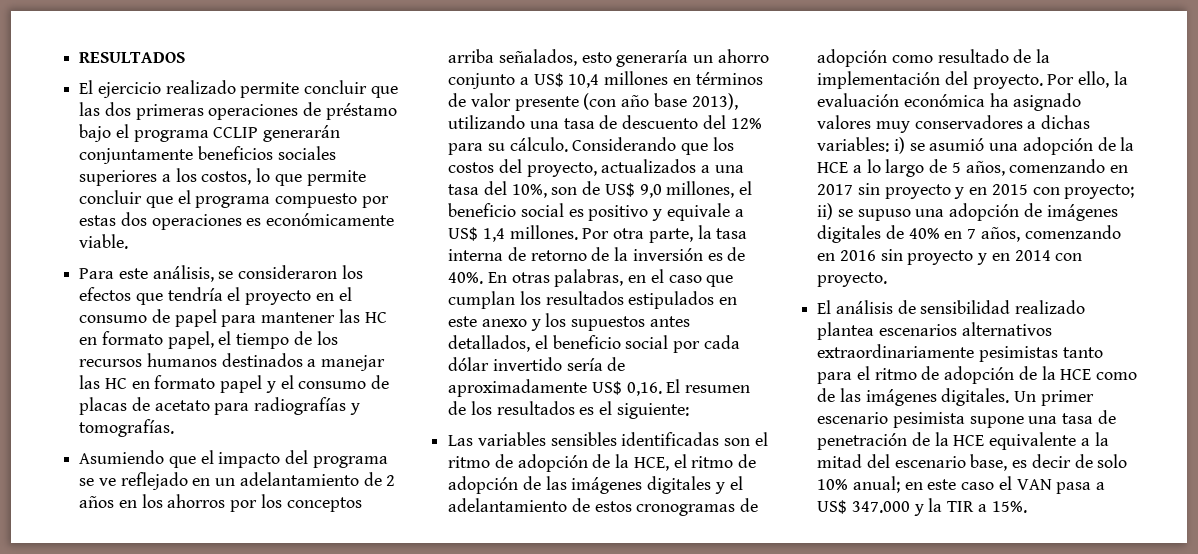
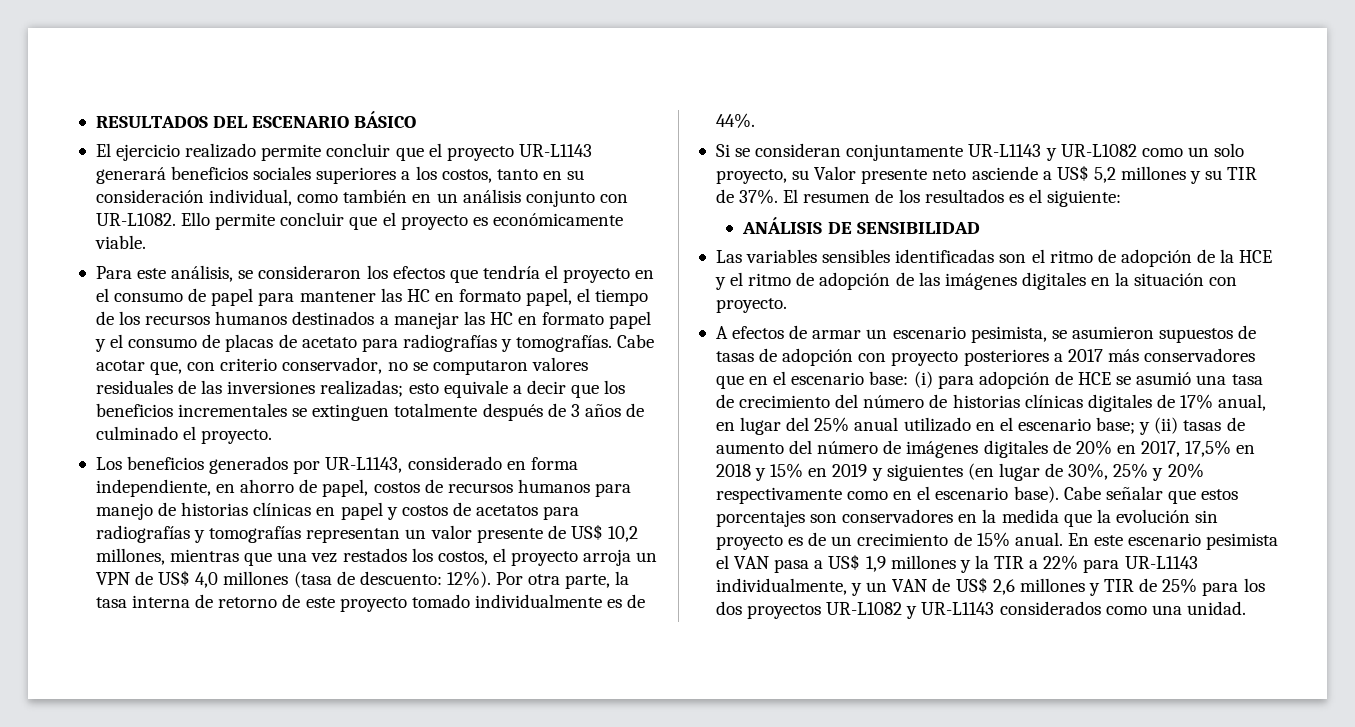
- RESULTADOS
+ RESULTADOS DEL ESCENARIO BÁSICO
- El ejercicio realizado permite concluir que las dos primeras operaciones de préstamo bajo el programa CCLIP generarán conjuntamente beneficios sociales superiores a los costos, lo que permite concluir que el programa compuesto por estas dos operaciones es económicamente viable.
+ El ejercicio realizado permite concluir que el proyecto UR-L1143 generará beneficios sociales superiores a los costos, tanto en su consideración individual, como también en un análisis conjunto con UR-L1082. Ello permite concluir que el proyecto es económicamente viable.
- Para este análisis, se consideraron los efectos que tendría el proyecto en el consumo de papel para mantener las HC en formato papel, el tiempo de los recursos humanos destinados a manejar las HC en formato papel y el consumo de placas de acetato para radiografías y tomografías.
- Asumiendo que el impacto del programa se ve reflejado en un adelantamiento de 2 años en los ahorros por los conceptos arriba señalados, esto generaría un ahorro conjunto a US$ 10,4 millones en términos de valor presente (con año base 2013), utilizando una tasa de descuento del 12% para su cálculo. Considerando que los costos del proyecto, actualizados a una tasa del 10%, son de US$ 9,0 millones, el beneficio social es positivo y equivale a US$ 1,4 millones.
+ Para este análisis, se consideraron los efectos que tendría el proyecto en el consumo de papel para mantener las HC en formato papel, el tiempo de los recursos humanos destinados a manejar las HC en formato papel y el consumo de placas de acetato para radiografías y tomografías. Cabe acotar que, con criterio conservador, no se computaron valores residuales de las inversiones realizadas; esto equivale a decir que los beneficios incrementales se extinguen totalmente después de 3 años de culminado el proyecto.
+ Los beneficios generados por UR-L1143, considerado en forma independiente, en ahorro de papel, costos de recursos humanos para manejo de historias clínicas en papel y costos de acetatos para radiografías y tomografías representan un valor presente de US$ 10,2 millones, mientras que una vez restados los costos, el proyecto arroja un VPN de US$ 4,0 millones (tasa de descuento: 12%).
- Por otra parte, la tasa interna de retorno de la inversión es de 40%. En otras palabras, en el caso que cumplan los resultados estipulados en este anexo y los supuestos antes detallados, el beneficio social por cada dólar invertido sería de aproximadamente US$ 0,16.
+ Por otra parte, la tasa interna de retorno de este proyecto tomado individualmente es de 44%.
+ Si se consideran conjuntamente UR-L1143 y UR-L1082 como un solo proyecto, su Valor presente neto asciende a US$ 5,2 millones y su TIR de 37%.
+ ANÁLISIS DE SENSIBILIDAD
- Las variables sensibles identificadas son el ritmo de adopción de la HCE, el ritmo de adopción de las imágenes digitales y el adelantamiento de estos cronogramas de adopción como resultado de la implementación del proyecto. Por ello, la evaluación económica ha asignado valores muy conservadores a dichas variables: i) se asumió una adopción de la HCE a lo largo de 5 años, comenzando en 2017 sin proyecto y en 2015 con proyecto; ii) se supuso una adopción de imágenes digitales de 40% en 7 años, comenzando en 2016 sin proyecto y en 2014 con proyecto.
- El análisis de sensibilidad realizado plantea escenarios alternativos extraordinariamente pesimistas tanto para el ritmo de adopción de la HCE como de las imágenes digitales. Un primer escenario pesimista supone una tasa de penetración de la HCE equivalente a la mitad del escenario base, es decir de solo 10% anual; en este caso el VAN pasa a US$ 347.000 y la TIR a 15%.
+ Las variables sensibles identificadas son el ritmo de adopción de la HCE y el ritmo de adopción de las imágenes digitales en la situación con proyecto.
+ A efectos de armar un escenario pesimista, se asumieron supuestos de tasas de adopción con proyecto posteriores a 2017 más conservadores que en el escenario base: (i) para adopción de HCE se asumió una tasa de crecimiento del número de historias clínicas digitales de 17% anual, en lugar del 25% anual utilizado en el escenario base; y (ii) tasas de aumento del número de imágenes digitales de 20% en 2017, 17,5% en 2018 y 15% en 2019 y siguientes (en lugar de 30%, 25% y 20% respectivamente como en el escenario base). Cabe señalar que estos porcentajes son conservadores en la medida que la evolución sin proyecto es de un crecimiento de 15% anual. En este escenario pesimista el VAN pasa a US$ 1,9 millones y la TIR a 22% para UR-L1143 individualmente, y un VAN de US$ 2,6 millones y TIR de 25% para los dos proyectos UR-L1082 y UR-L1143 considerados como una unidad.

